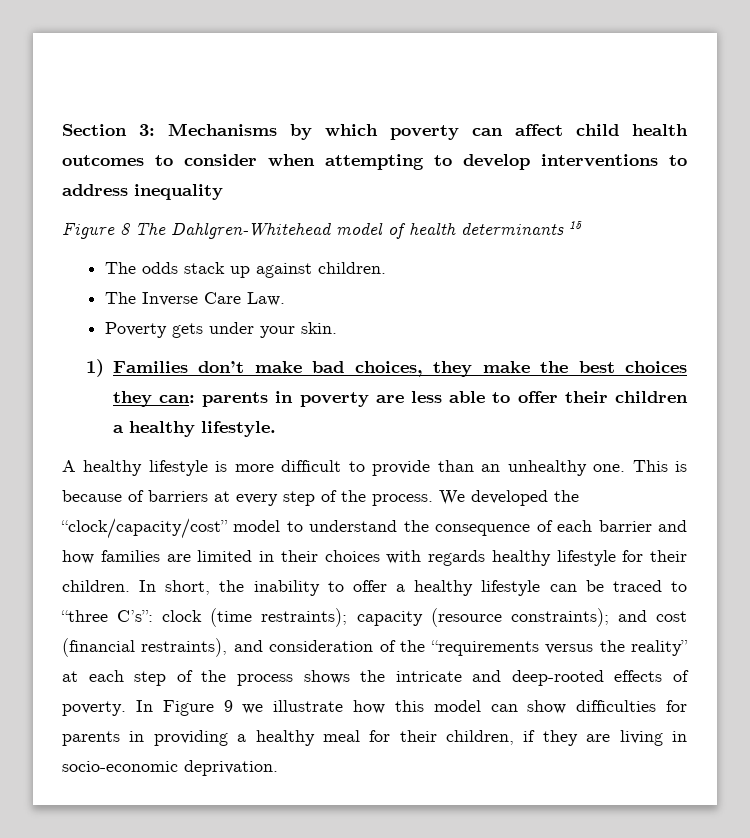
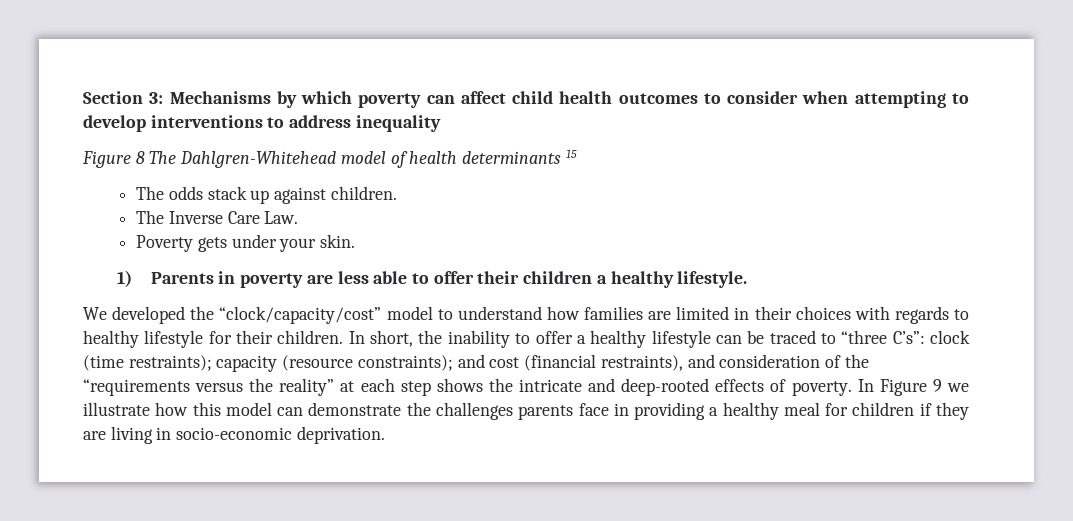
- 1) Families don’t make bad choices, they make the best choices they can: parents in poverty are less able to offer their children a healthy lifestyle.
+ 1) Parents in poverty are less able to offer their children a healthy lifestyle.
- A healthy lifestyle is more difficult to provide than an unhealthy one. This is because of barriers at every step of the process. We developed the “clock/capacity/cost” model to understand the consequence of each barrier and how families are limited in their choices with regards healthy lifestyle for their children.
+ We developed the “clock/capacity/cost” model to understand how families are limited in their choices with regards to healthy lifestyle for their children.
- In short, the inability to offer a healthy lifestyle can be traced to “three C’s”: clock (time restraints); capacity (resource constraints); and cost (financial restraints), and consideration of the “requirements versus the reality” at each step of the process shows the intricate and deep-rooted effects of poverty.
+ In short, the inability to offer a healthy lifestyle can be traced to “three C’s”: clock (time restraints); capacity (resource constraints); and cost (financial restraints), and consideration of the “requirements versus the reality” at each step shows the intricate and deep-rooted effects of poverty.
- In Figure 9 we illustrate how this model can show difficulties for parents in providing a healthy meal for their children, if they are living in socio-economic deprivation.
+ In Figure 9 we illustrate how this model can demonstrate the challenges parents face in providing a healthy meal for children if they are living in socio-economic deprivation.

